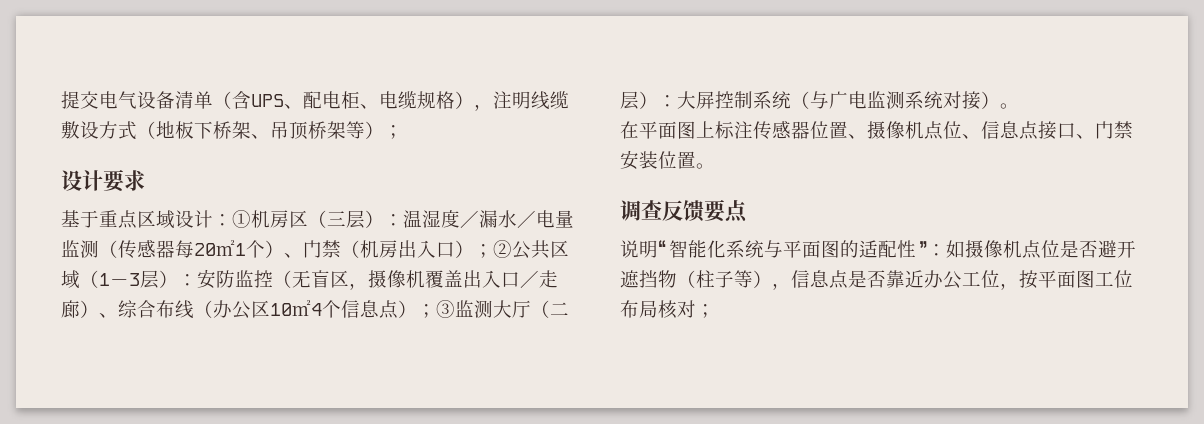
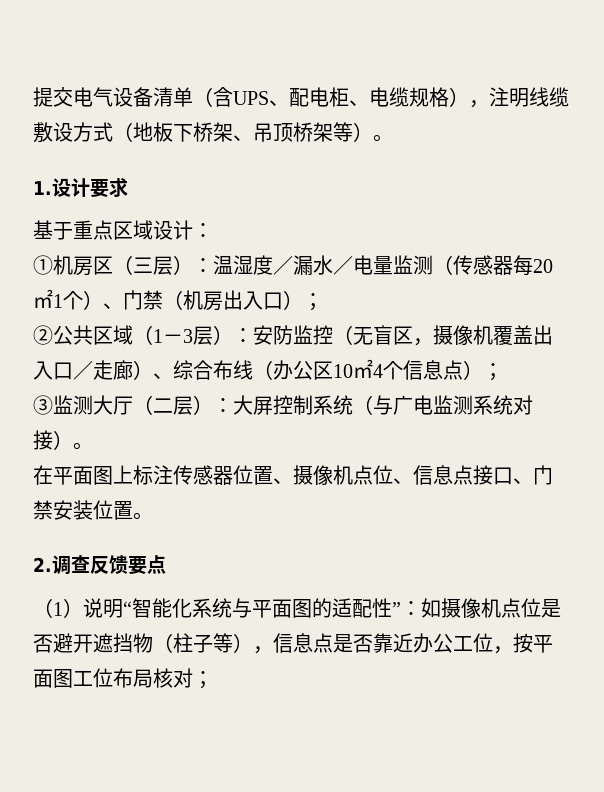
- 提交电气设备清单（含UPS、配电柜、电缆规格），注明线缆敷设方式（地板下桥架、吊顶桥架等）；
- 设计要求
+ 提交电气设备清单（含UPS、配电柜、电缆规格），注明线缆敷设方式（地板下桥架、吊顶桥架等）。
+ 1.设计要求
- 基于重点区域设计：①机房区（三层）：
+ 基于重点区域设计：
+ ①机房区（三层）：
- 温湿度／漏水／电量监测（传感器每20㎡1个）、门禁（机房出入口）；②公共区域（1－3层）：
+ 温湿度／漏水／电量监测（传感器每20㎡1个）、门禁（机房出入口）；
+ ②公共区域（1－3层）：
- 安防监控（无盲区，摄像机覆盖出入口／走廊）、综合布线（办公区10㎡4个信息点）；③监测大厅（二层）：
+ 安防监控（无盲区，摄像机覆盖出入口／走廊）、综合布线（办公区10㎡4个信息点）；
+ ③监测大厅（二层）：
- 调查反馈要点
+ 2.调查反馈要点
- 说明“智能化系统与平面图的适配性”：如摄像机点位是否避开遮挡物（柱子等），信息点是否靠近办公工位，按平面图工位布局核对；
+ （1）说明“智能化系统与平面图的适配性”：如摄像机点位是否避开遮挡物（柱子等），信息点是否靠近办公工位，按平面图工位布局核对；

